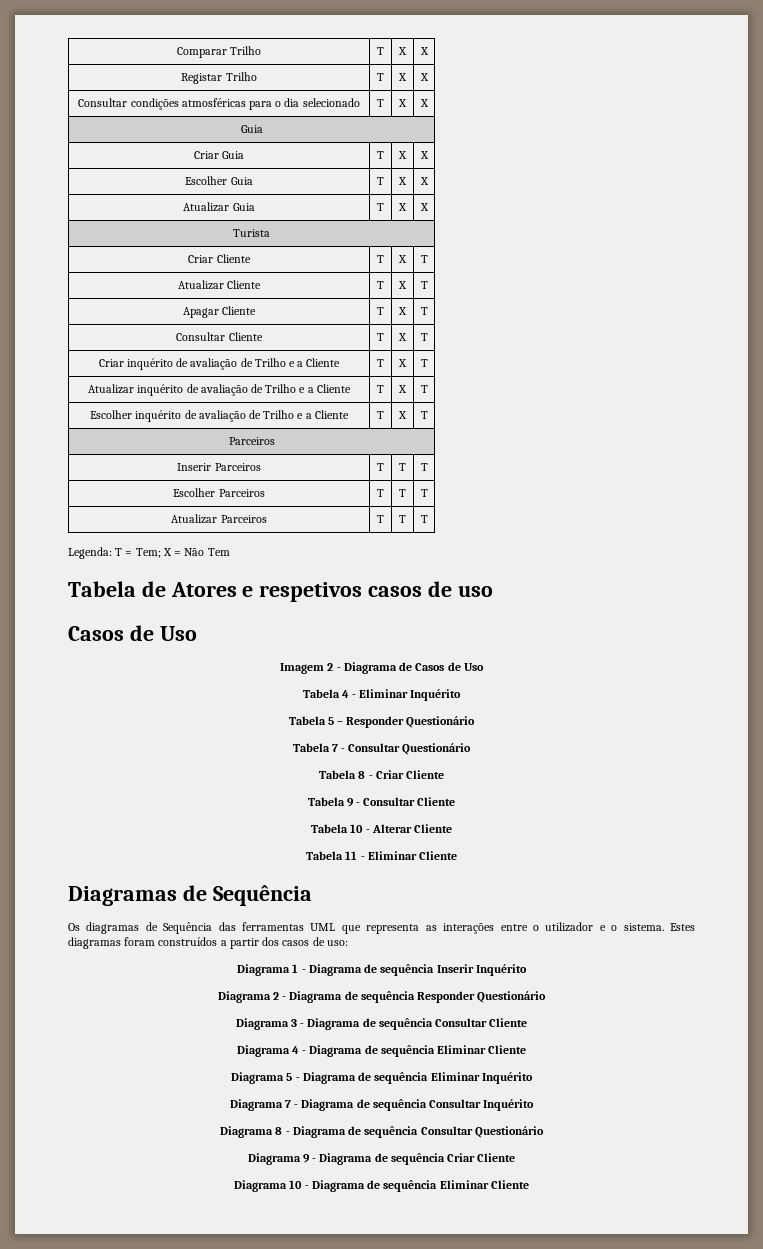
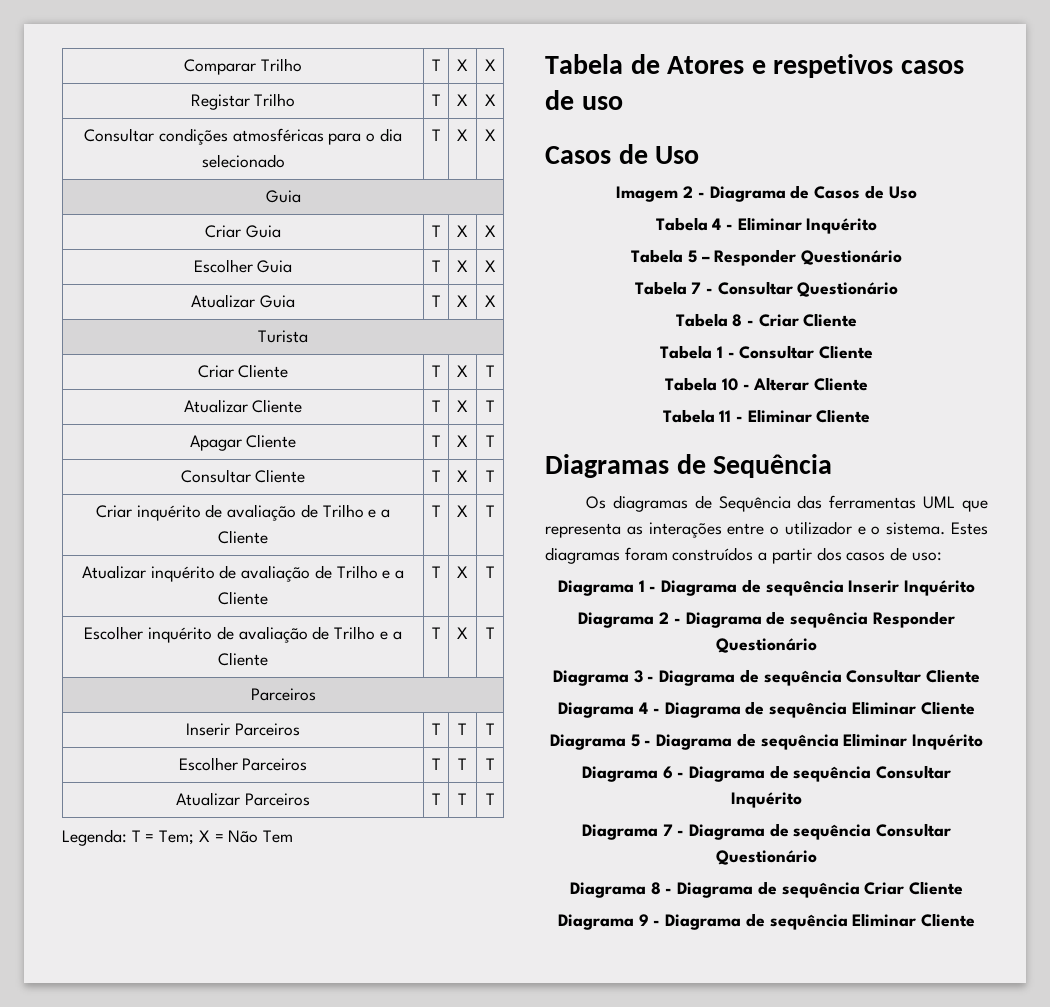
- Tabela 9 - Consultar Cliente
+ Tabela 1 - Consultar Cliente
- Diagrama 7 - Diagrama de sequência Consultar Inquérito
+ Diagrama 6 - Diagrama de sequência Consultar Inquérito
- Diagrama 8 - Diagrama de sequência Consultar Questionário
+ Diagrama 7 - Diagrama de sequência Consultar Questionário
- Diagrama 9 - Diagrama de sequência Criar Cliente
+ Diagrama 8 - Diagrama de sequência Criar Cliente
- Diagrama 10 - Diagrama de sequência Eliminar Cliente
+ Diagrama 9 - Diagrama de sequência Eliminar Cliente

